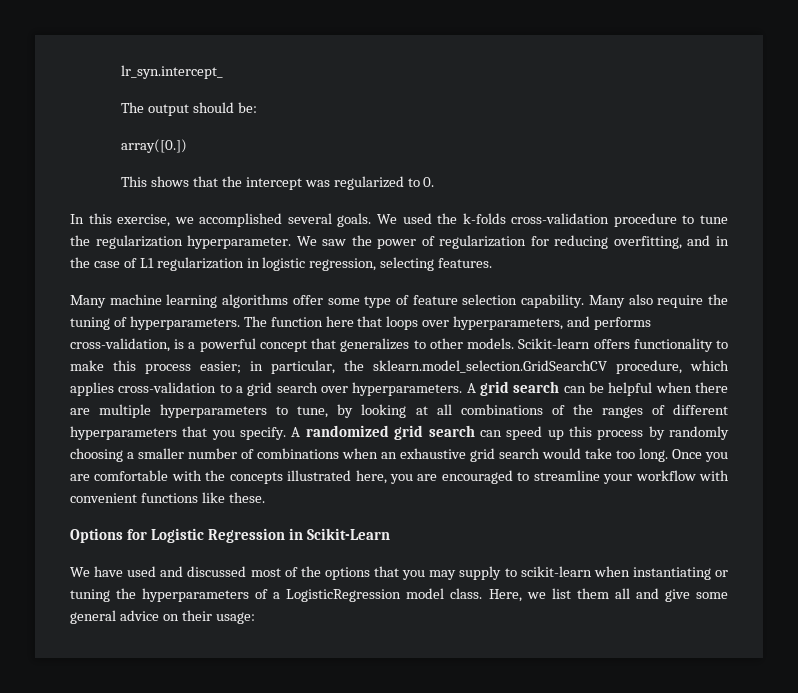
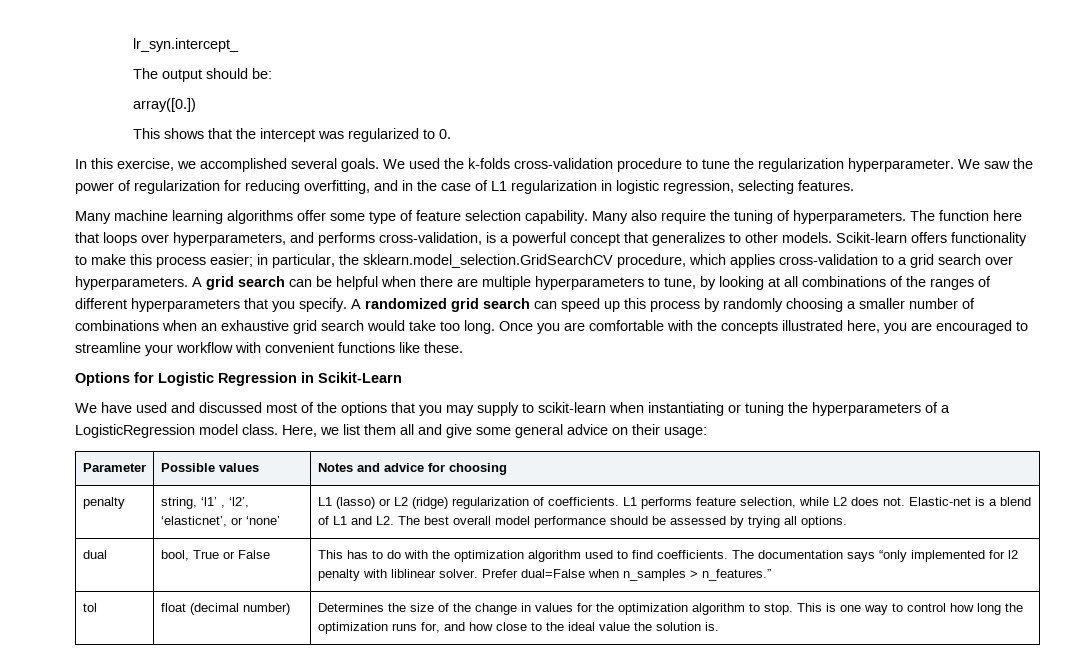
+ Parameter | Possible values | Notes and advice for choosing
+ penalty | string, ‘l1’ , ‘l2’, ‘elasticnet’, or ‘none’ | L1 (lasso) or L2 (ridge) regularization of coefficients. L1 performs feature selection, while L2 does not. Elastic-net is a blend of L1 and L2. The best overall model performance should be assessed by trying all options.
+ dual | bool, True or False | This has to do with the optimization algorithm used to find coefficients. The documentation says “only implemented for l2 penalty with liblinear solver. Prefer dual=False when n_samples > n_features.”
+ tol | float (decimal number) | Determines the size of the change in values for the optimization algorithm to stop. This is one way to control how long the optimization runs for, and how close to the ideal value the solution is.

